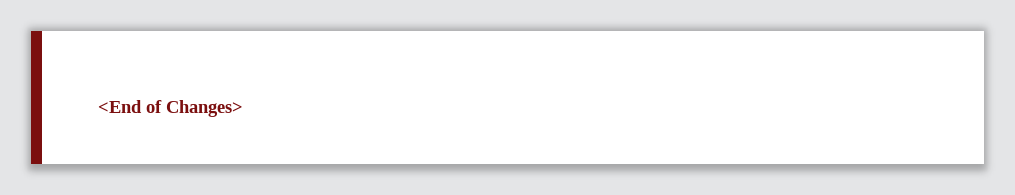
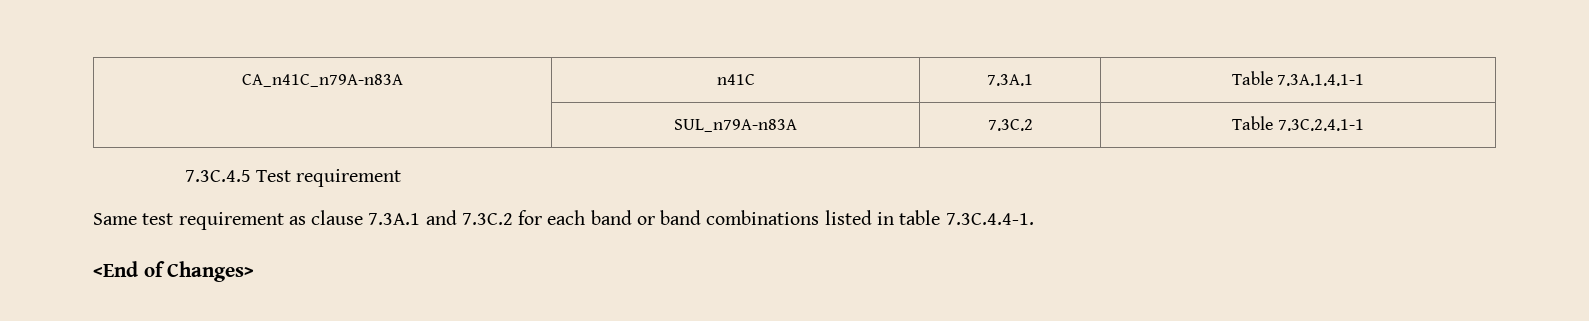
+ CA_n41C_n79A-n83A | n41C | 7.3A.1 | Table 7.3A.1.4.1-1
+ | SUL_n79A-n83A | 7.3C.2 | Table 7.3C.2.4.1-1
+ 7.3C.4.5 Test requirement
+ Same test requirement as clause 7.3A.1 and 7.3C.2 for each band or band combinations listed in table 7.3C.4.4-1.

